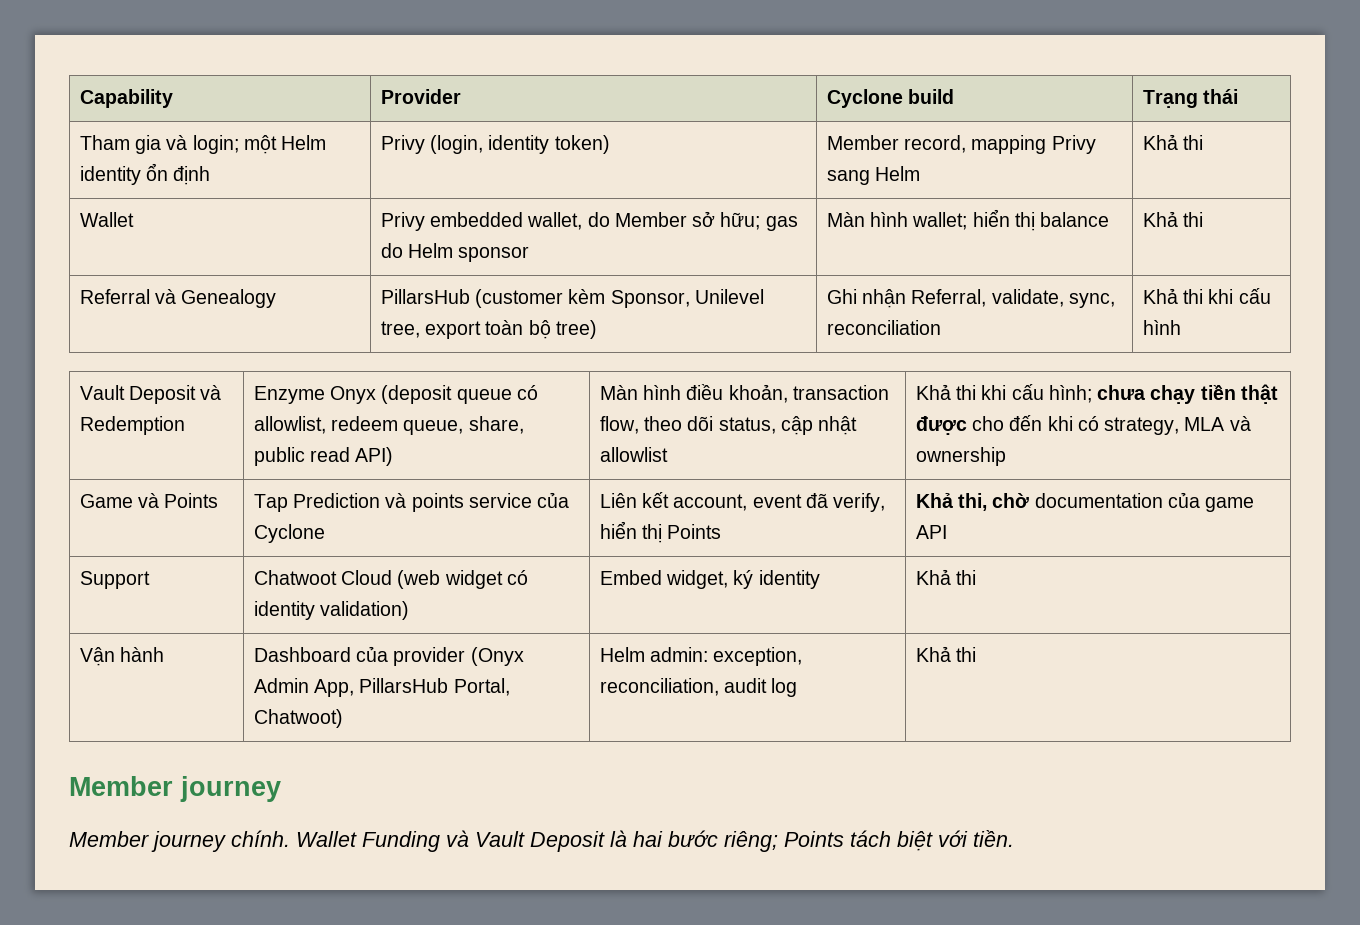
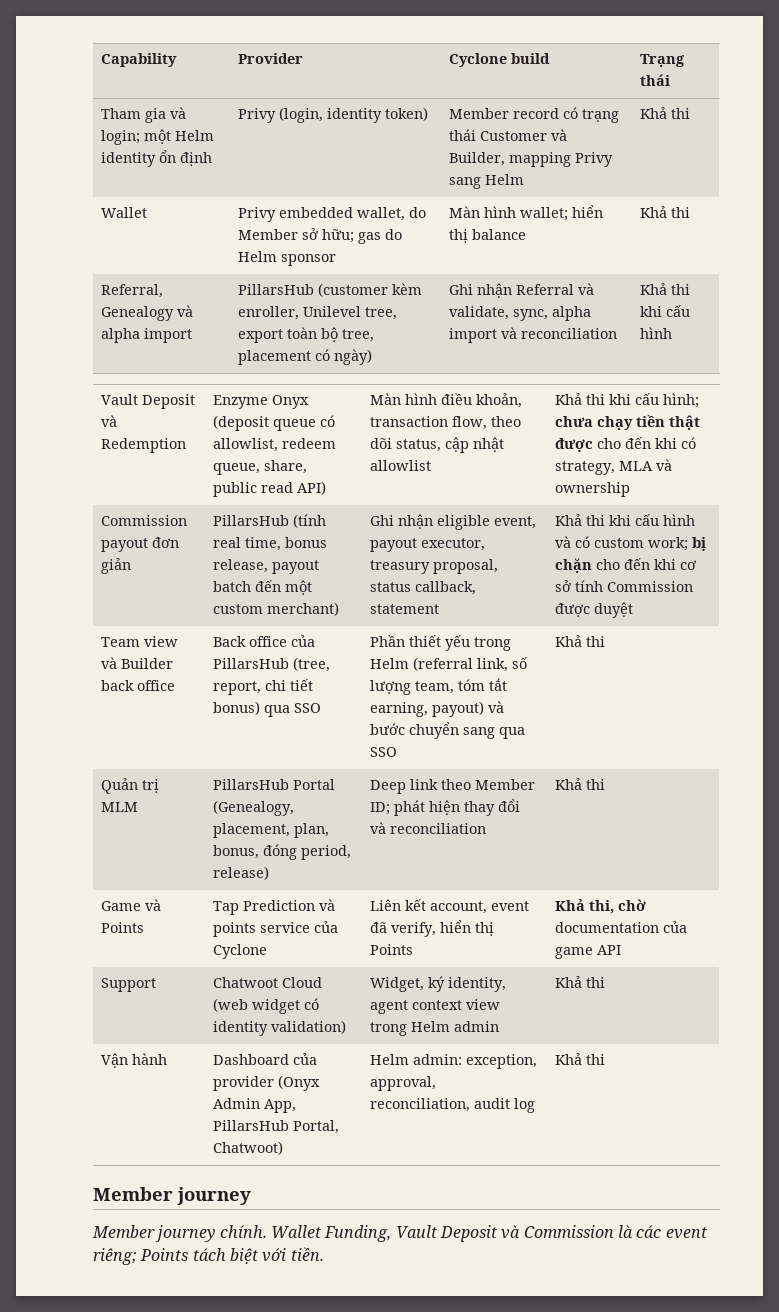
- Tham gia và login; một Helm identity ổn định | Privy (login, identity token) | Member record, mapping Privy sang Helm | Khả thi
+ Tham gia và login; một Helm identity ổn định | Privy (login, identity token) | Member record có trạng thái Customer và Builder, mapping Privy sang Helm | Khả thi
- Referral và Genealogy | PillarsHub (customer kèm Sponsor, Unilevel tree, export toàn bộ tree) | Ghi nhận Referral, validate, sync, reconciliation | Khả thi khi cấu hình
+ Referral, Genealogy và alpha import | PillarsHub (customer kèm enroller, Unilevel tree, export toàn bộ tree, placement có ngày) | Ghi nhận Referral và validate, sync, alpha import và reconciliation | Khả thi khi cấu hình
+ Commission payout đơn giản | PillarsHub (tính real time, bonus release, payout batch đến một custom merchant) | Ghi nhận eligible event, payout executor, treasury proposal, status callback, statement | Khả thi khi cấu hình và có custom work; bị chặn cho đến khi cơ sở tính Commission được duyệt
+ Team view và Builder back office | Back office của PillarsHub (tree, report, chi tiết bonus) qua SSO | Phần thiết yếu trong Helm (referral link, số lượng team, tóm tắt earning, payout) và bước chuyển sang qua SSO | Khả thi
+ Quản trị MLM | PillarsHub Portal (Genealogy, placement, plan, bonus, đóng period, release) | Deep link theo Member ID; phát hiện thay đổi và reconciliation | Khả thi
- Support | Chatwoot Cloud (web widget có identity validation) | Embed widget, ký identity | Khả thi
+ Support | Chatwoot Cloud (web widget có identity validation) | Widget, ký identity, agent context view trong Helm admin | Khả thi
- Vận hành | Dashboard của provider (Onyx Admin App, PillarsHub Portal, Chatwoot) | Helm admin: exception, reconciliation, audit log | Khả thi
+ Vận hành | Dashboard của provider (Onyx Admin App, PillarsHub Portal, Chatwoot) | Helm admin: exception, approval, reconciliation, audit log | Khả thi
- Wallet Funding và Vault Deposit là hai bước riêng; Points tách biệt với tiền.
+ Wallet Funding, Vault Deposit và Commission là các event riêng; Points tách biệt với tiền.

